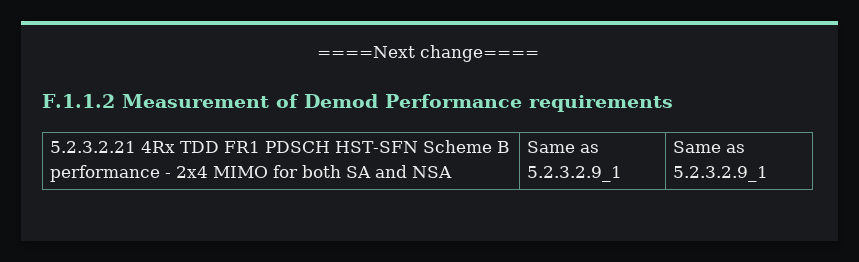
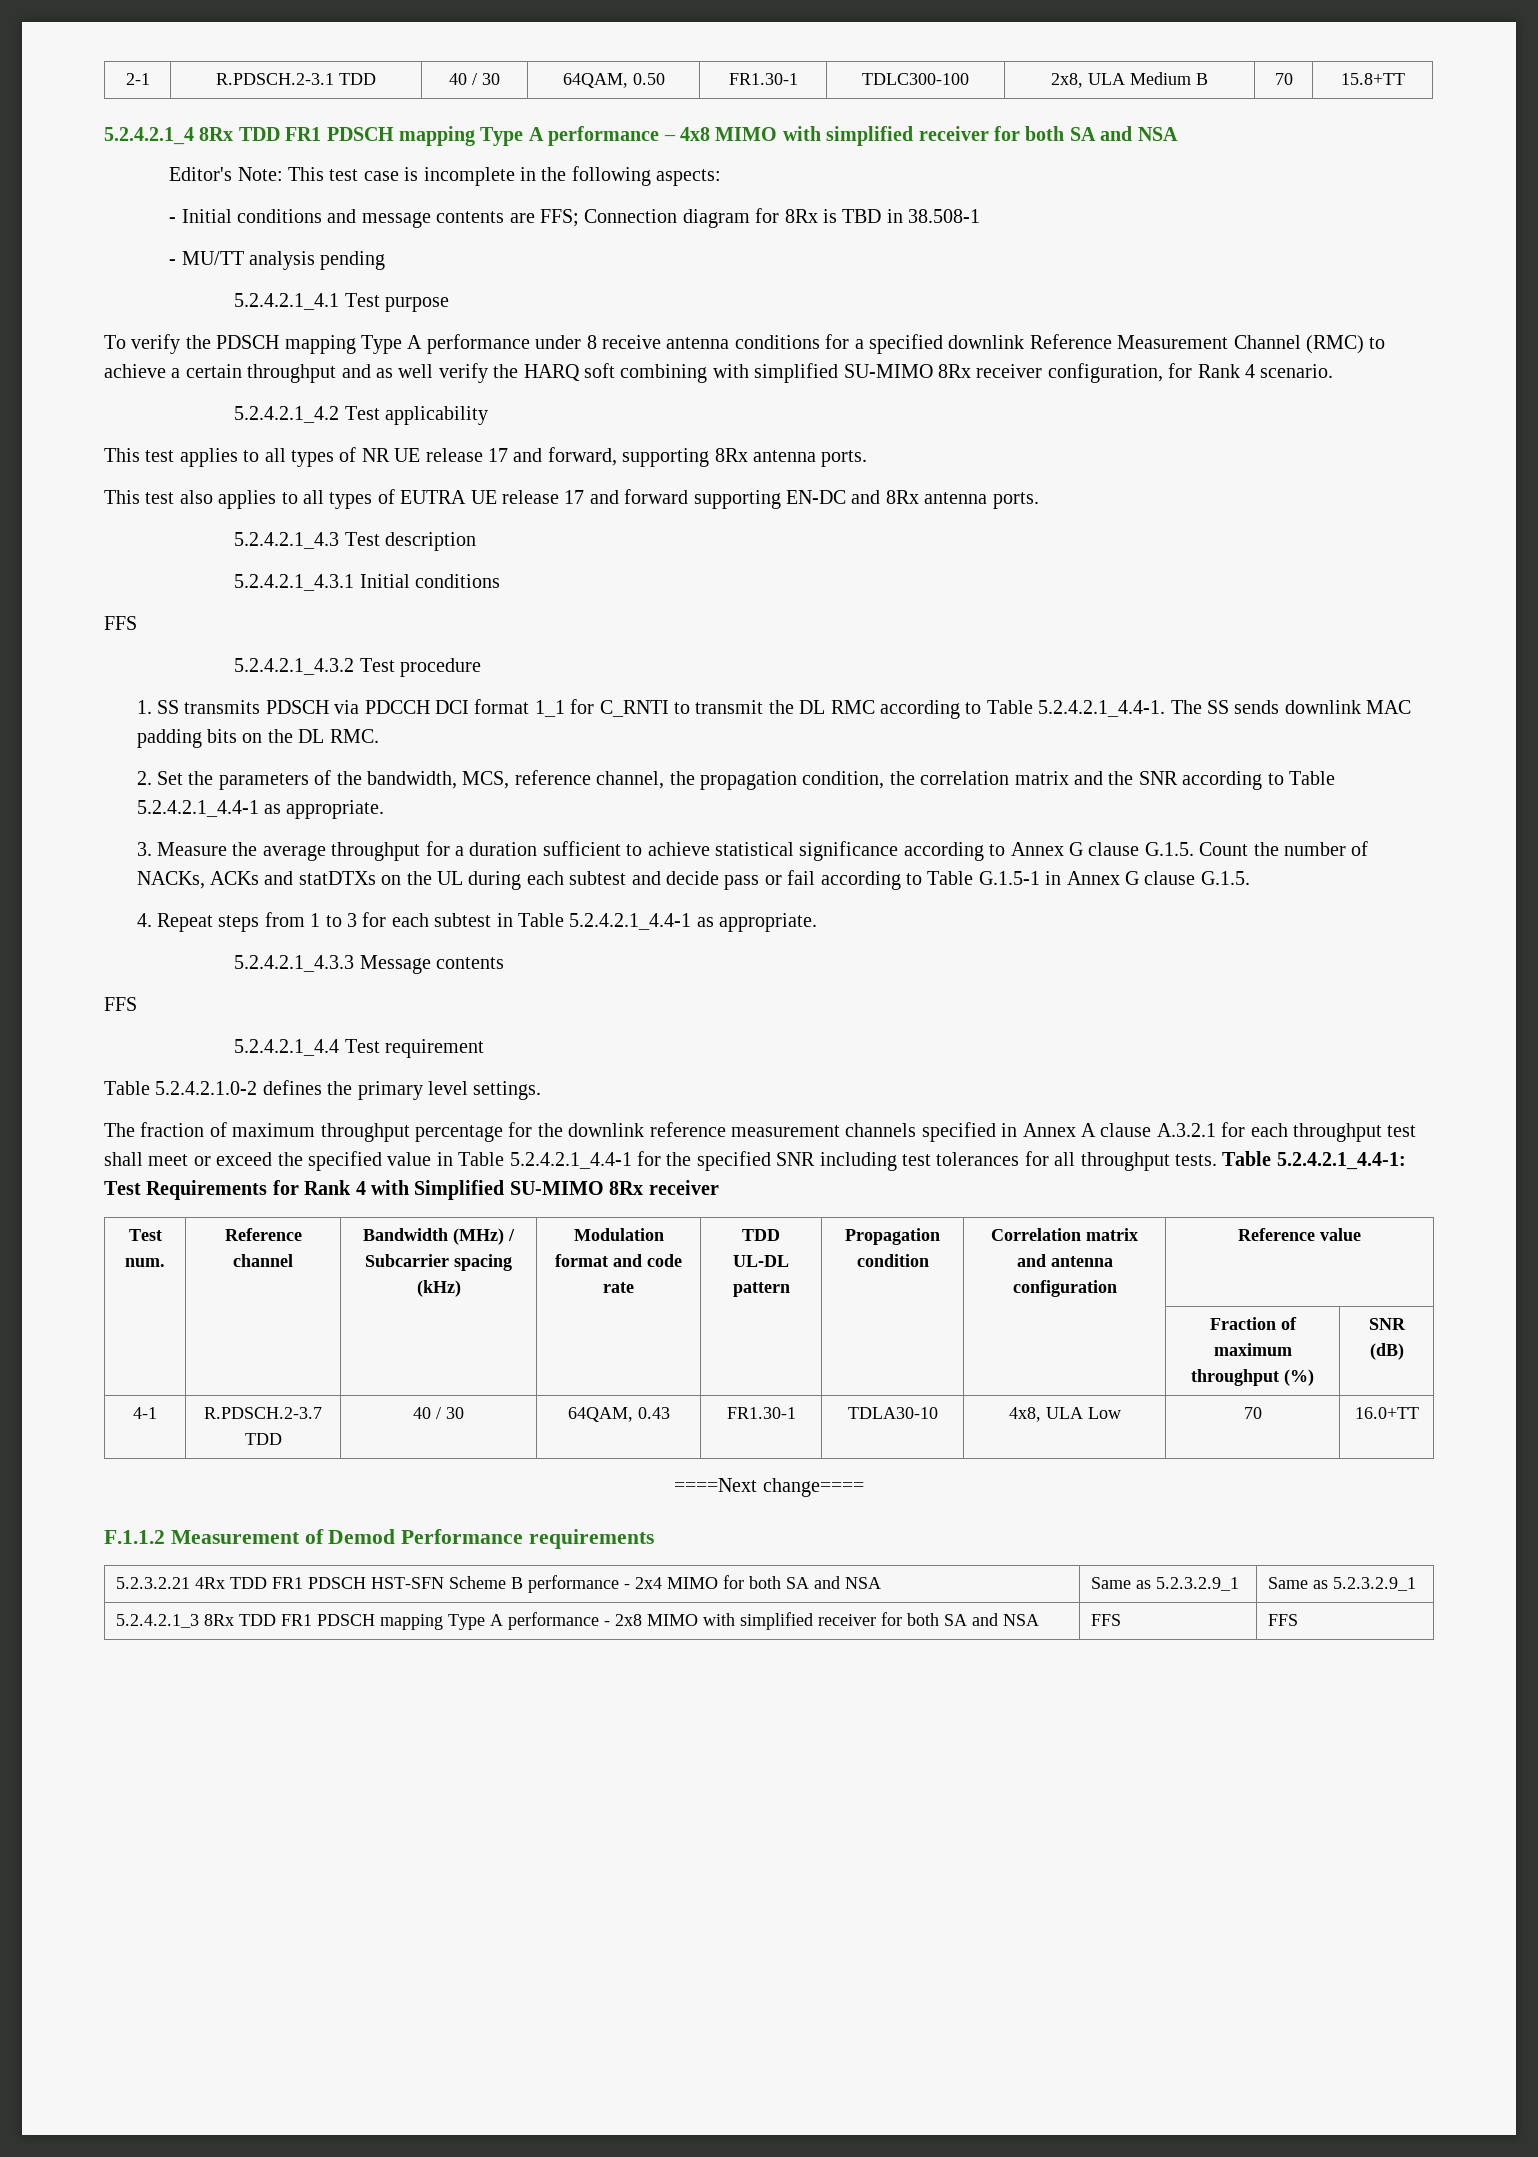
+ 2-1 | R.PDSCH.2-3.1 TDD | 40 / 30 | 64QAM, 0.50 | FR1.30-1 | TDLC300-100 | 2x8, ULA Medium B | 70 | 15.8+TT
+ 5.2.4.2.1_4 8Rx TDD FR1 PDSCH mapping Type A performance – 4x8 MIMO with simplified receiver for both SA and NSA
+ Editor's Note: This test case is incomplete in the following aspects:
+ - Initial conditions and message contents are FFS; Connection diagram for 8Rx is TBD in 38.508-1
+ - MU/TT analysis pending
+ 5.2.4.2.1_4.1 Test purpose
+ To verify the PDSCH mapping Type A performance under 8 receive antenna conditions for a specified downlink Reference Measurement Channel (RMC) to achieve a certain throughput and as well verify the HARQ soft combining with simplified SU-MIMO 8Rx receiver configuration, for Rank 4 scenario.
+ 5.2.4.2.1_4.2 Test applicability
+ This test applies to all types of NR UE release 17 and forward, supporting 8Rx antenna ports.
+ This test also applies to all types of EUTRA UE release 17 and forward supporting EN-DC and 8Rx antenna ports.
+ 5.2.4.2.1_4.3 Test description
+ 5.2.4.2.1_4.3.1 Initial conditions
+ FFS
+ 5.2.4.2.1_4.3.2 Test procedure
+ 1. SS transmits PDSCH via PDCCH DCI format 1_1 for C_RNTI to transmit the DL RMC according to Table 5.2.4.2.1_4.4-1. The SS sends downlink MAC padding bits on the DL RMC.
+ 2. Set the parameters of the bandwidth, MCS, reference channel, the propagation condition, the correlation matrix and the SNR according to Table 5.2.4.2.1_4.4-1 as appropriate.
+ 3. Measure the average throughput for a duration sufficient to achieve statistical significance according to Annex G clause G.1.5. Count the number of NACKs, ACKs and statDTXs on the UL during each subtest and decide pass or fail according to Table G.1.5-1 in Annex G clause G.1.5.
+ 4. Repeat steps from 1 to 3 for each subtest in Table 5.2.4.2.1_4.4-1 as appropriate.
+ 5.2.4.2.1_4.3.3 Message contents
+ FFS
+ 5.2.4.2.1_4.4 Test requirement
+ Table 5.2.4.2.1.0-2 defines the primary level settings.
+ The fraction of maximum throughput percentage for the downlink reference measurement channels specified in Annex A clause A.3.2.1 for each throughput test shall meet or exceed the specified value in Table 5.2.4.2.1_4.4-1 for the specified SNR including test tolerances for all throughput tests. Table 5.2.4.2.1_4.4-1: Test Requirements for Rank 4 with Simplified SU-MIMO 8Rx receiver
+ Test num. | Reference channel | Bandwidth (MHz) / Subcarrier spacing (kHz) | Modulation format and code rate | TDD UL-DL pattern | Propagation condition | Correlation matrix and antenna configuration | Reference value
+ | | | | | | | Fraction of maximum throughput (%) | SNR (dB)
+ 4-1 | R.PDSCH.2-3.7 TDD | 40 / 30 | 64QAM, 0.43 | FR1.30-1 | TDLA30-10 | 4x8, ULA Low | 70 | 16.0+TT
+ 5.2.4.2.1_3 8Rx TDD FR1 PDSCH mapping Type A performance - 2x8 MIMO with simplified receiver for both SA and NSA | FFS | FFS

